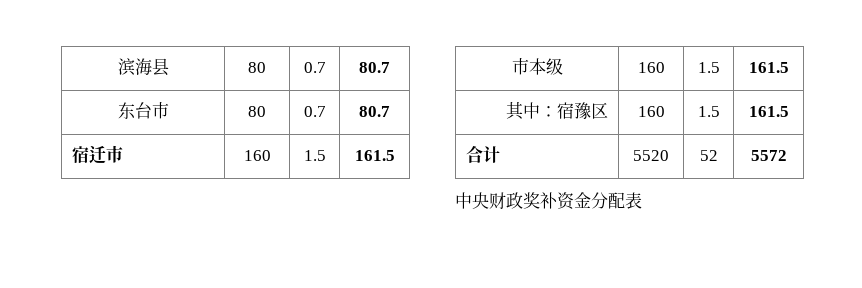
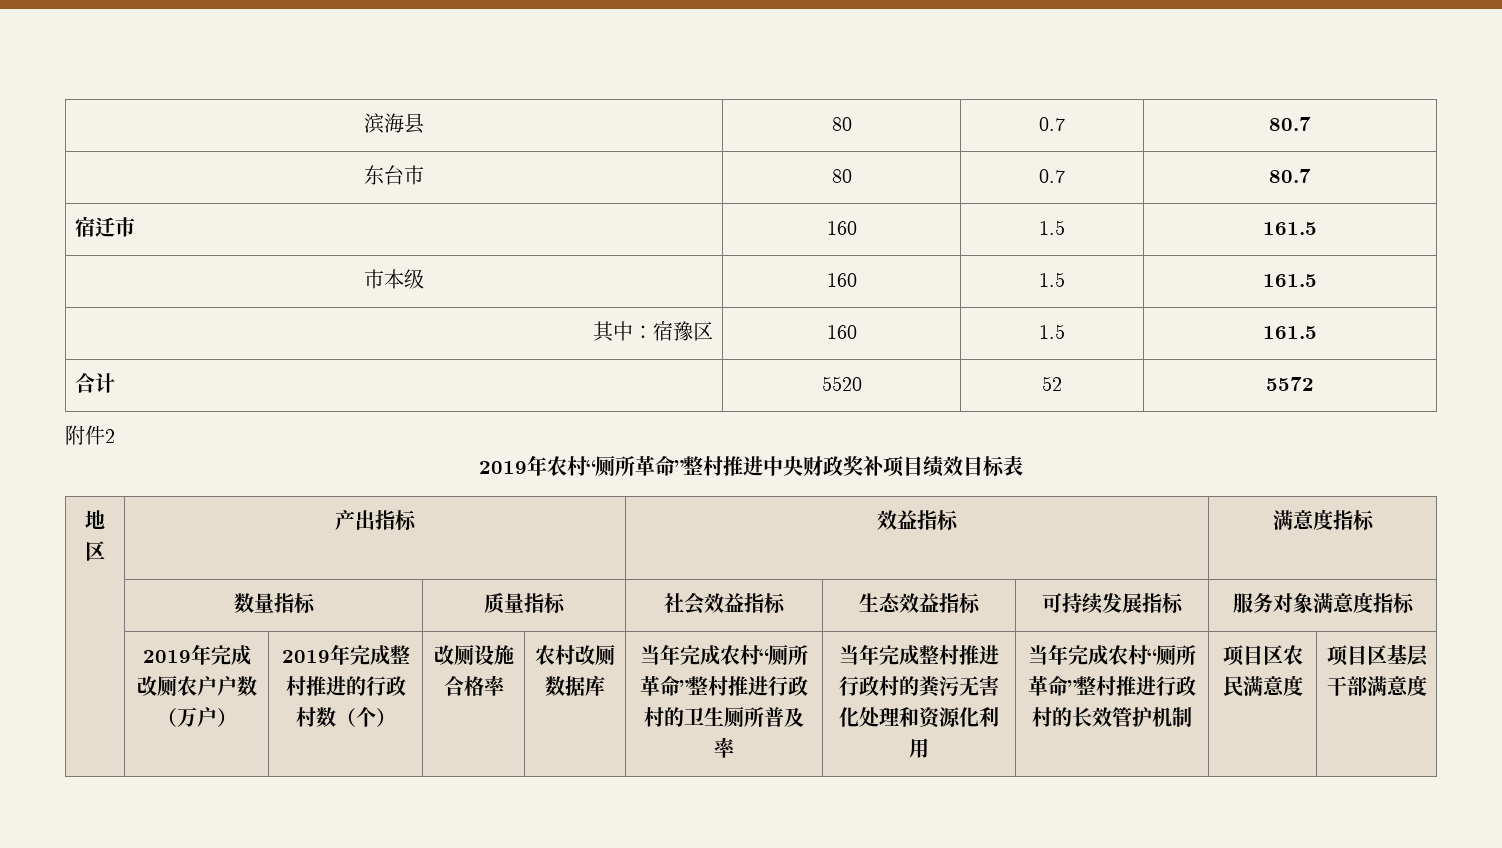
- 中央财政奖补资金分配表
+ 附件2
+ 2019年农村“厕所革命”整村推进中央财政奖补项目绩效目标表
+ 地区 | 产出指标 | 效益指标 | 满意度指标
+ | 数量指标 | 质量指标 | 社会效益指标 | 生态效益指标 | 可持续发展指标 | 服务对象满意度指标
+ | 2019年完成改厕农户户数（万户） | 2019年完成整村推进的行政村数（个） | 改厕设施合格率 | 农村改厕数据库 | 当年完成农村“厕所革命”整村推进行政村的卫生厕所普及率 | 当年完成整村推进行政村的粪污无害化处理和资源化利用 | 当年完成农村“厕所革命”整村推进行政村的长效管护机制 | 项目区农民满意度 | 项目区基层干部满意度

